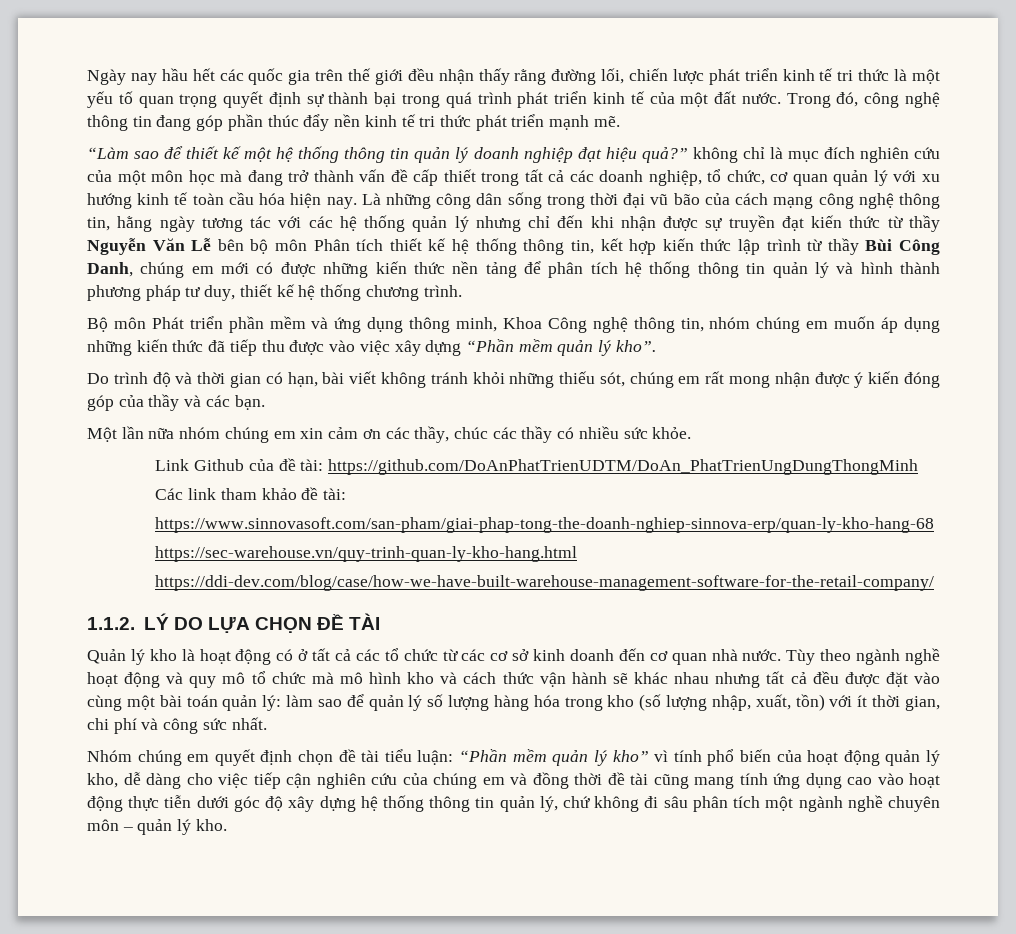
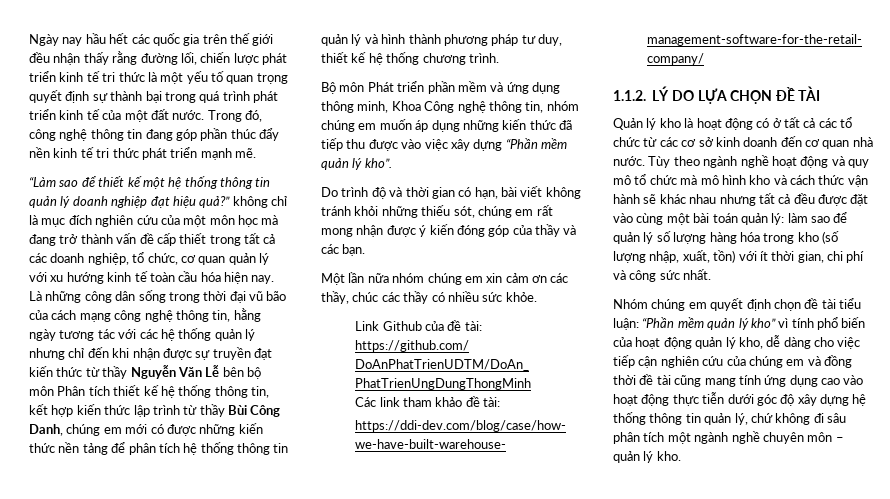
- https://www.sinnovasoft.com/san-pham/giai-phap-tong-the-doanh-nghiep-sinnova-erp/quan-ly-kho-hang-68
- https://sec-warehouse.vn/quy-trinh-quan-ly-kho-hang.html

